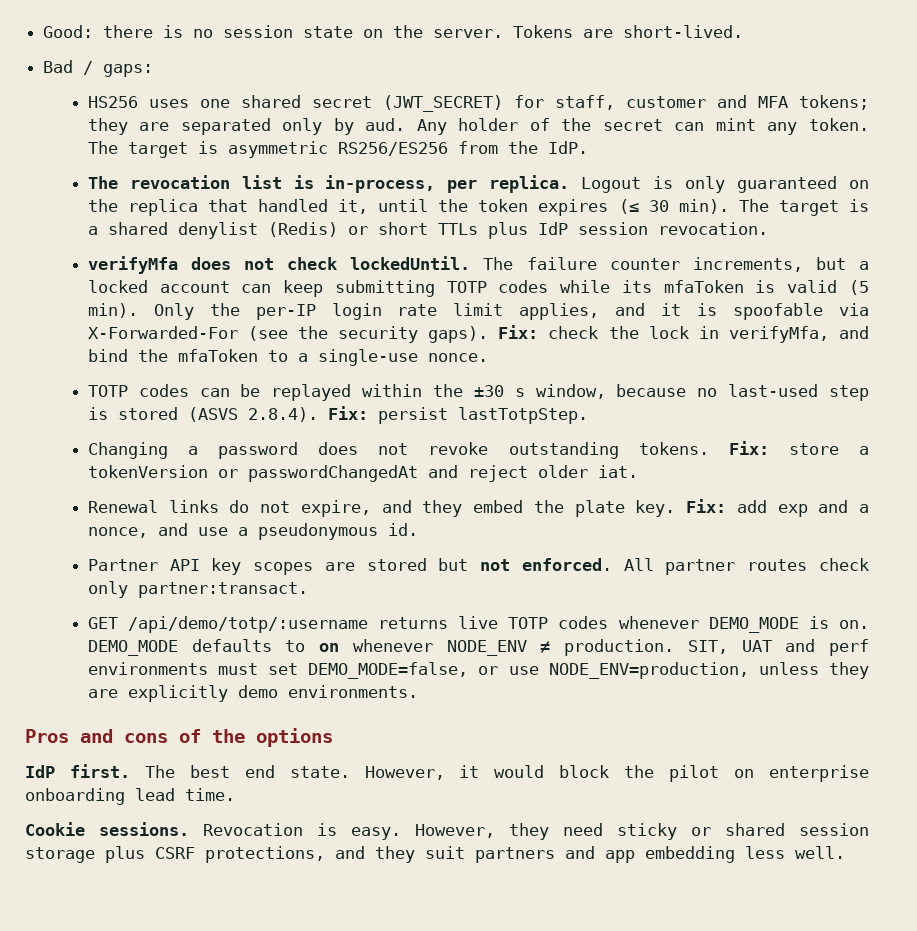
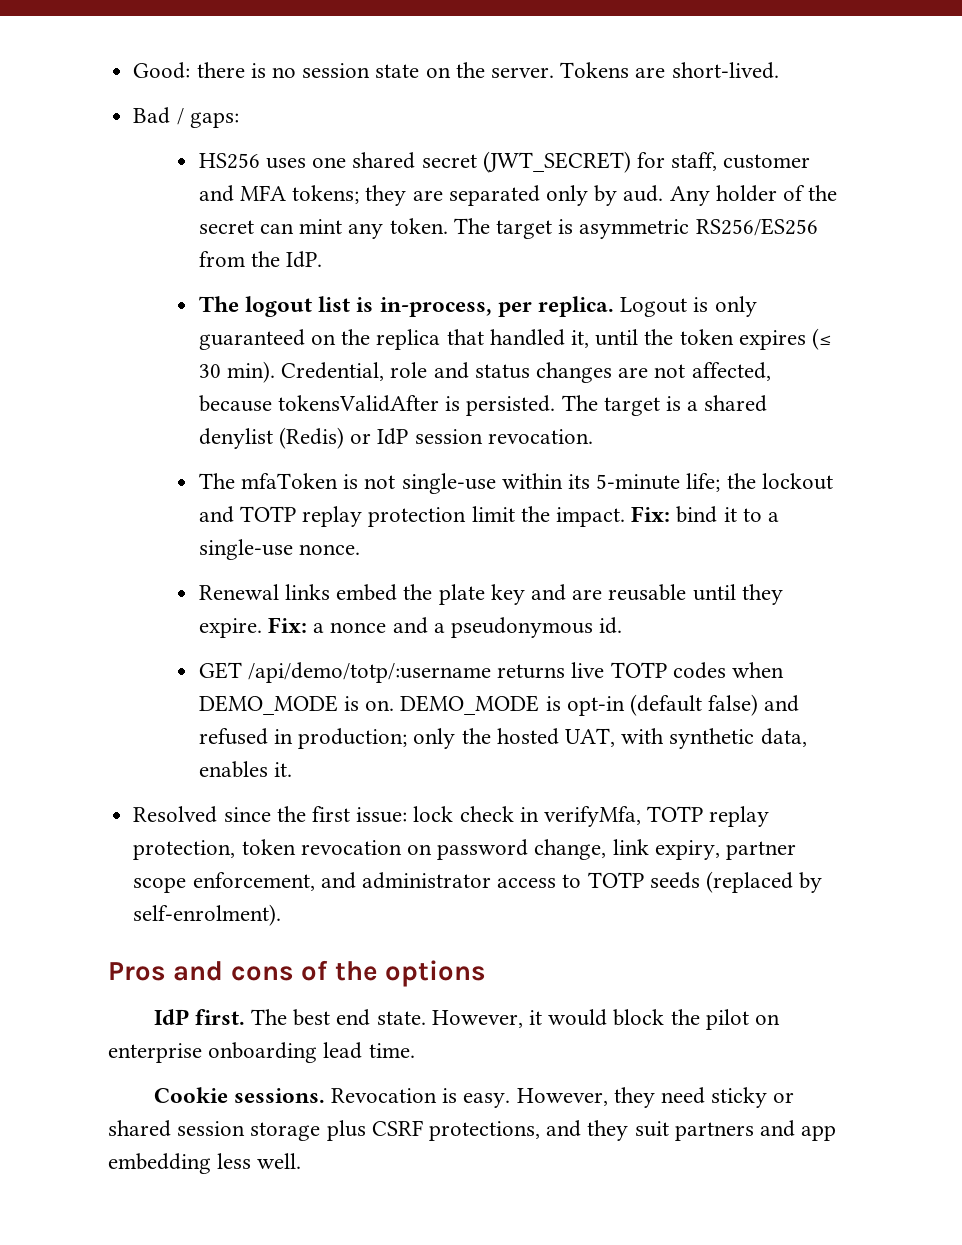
- The revocation list is in-process, per replica.
+ The logout list is in-process, per replica.
+ Credential, role and status changes are not affected, because tokensValidAfter is persisted.
- The target is a shared denylist (Redis) or short TTLs plus IdP session revocation.
+ The target is a shared denylist (Redis) or IdP session revocation.
- verifyMfa does not check lockedUntil. The failure counter increments, but a locked account can keep submitting TOTP codes while its mfaToken is valid (5 min). Only the per-IP login rate limit applies, and it is spoofable via X-Forwarded-For (see the security gaps). Fix: check the lock in verifyMfa, and bind the mfaToken to a single-use nonce.
- TOTP codes can be replayed within the ±30 s window, because no last-used step is stored (ASVS 2.8.4). Fix: persist lastTotpStep.
- Changing a password does not revoke outstanding tokens. Fix: store a tokenVersion or passwordChangedAt and reject older iat.
- Renewal links do not expire, and they embed the plate key. Fix: add exp and a nonce, and use a pseudonymous id.
- Partner API key scopes are stored but not enforced. All partner routes check only partner:transact.
+ The mfaToken is not single-use within its 5-minute life; the lockout and TOTP replay protection limit the impact. Fix: bind it to a single-use nonce.
+ Renewal links embed the plate key and are reusable until they expire. Fix: a nonce and a pseudonymous id.
- GET /api/demo/totp/:username returns live TOTP codes whenever DEMO_MODE is on.
+ GET /api/demo/totp/:username returns live TOTP codes when DEMO_MODE is on.
- DEMO_MODE defaults to on whenever NODE_ENV ≠ production. SIT, UAT and perf environments must set DEMO_MODE=false, or use NODE_ENV=production, unless they are explicitly demo environments.
+ DEMO_MODE is opt-in (default false) and refused in production; only the hosted UAT, with synthetic data, enables it.
+ Resolved since the first issue: lock check in verifyMfa, TOTP replay protection, token revocation on password change, link expiry, partner scope enforcement, and administrator access to TOTP seeds (replaced by self-enrolment).

